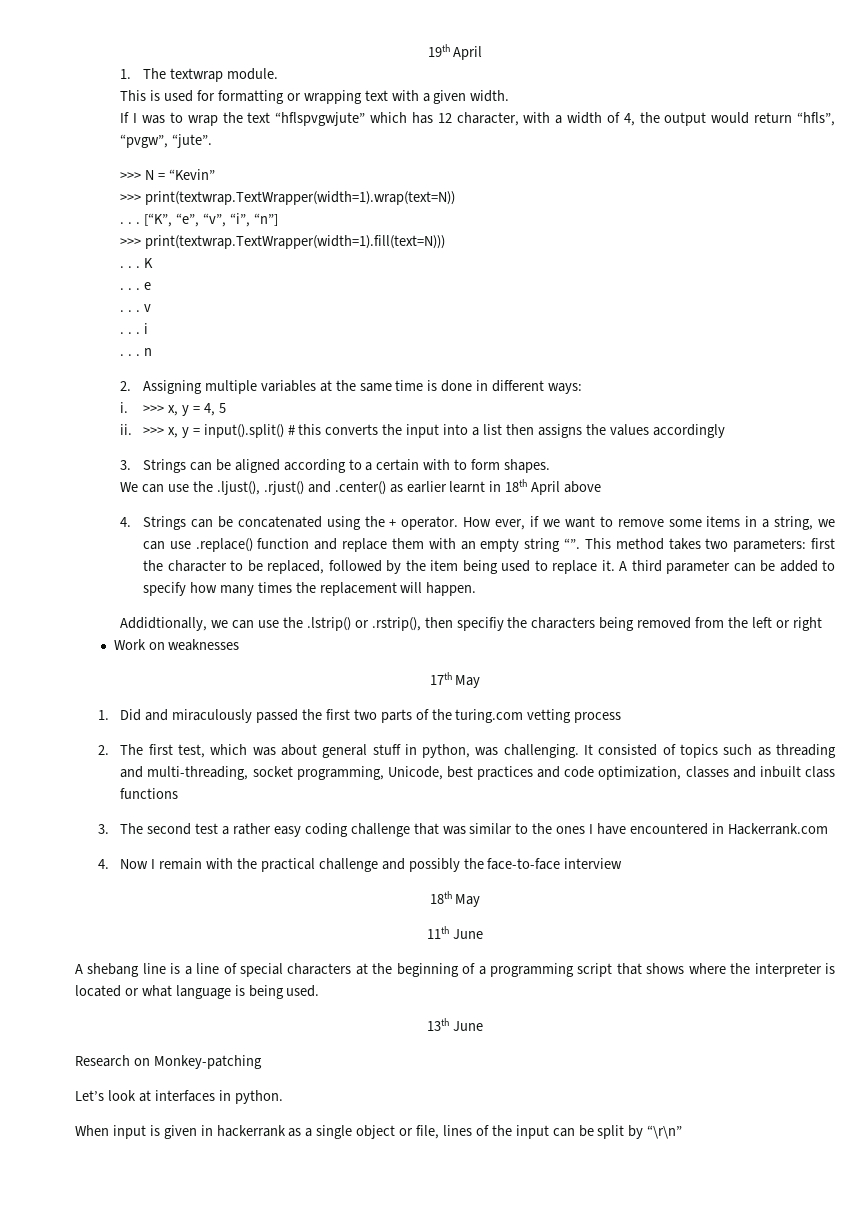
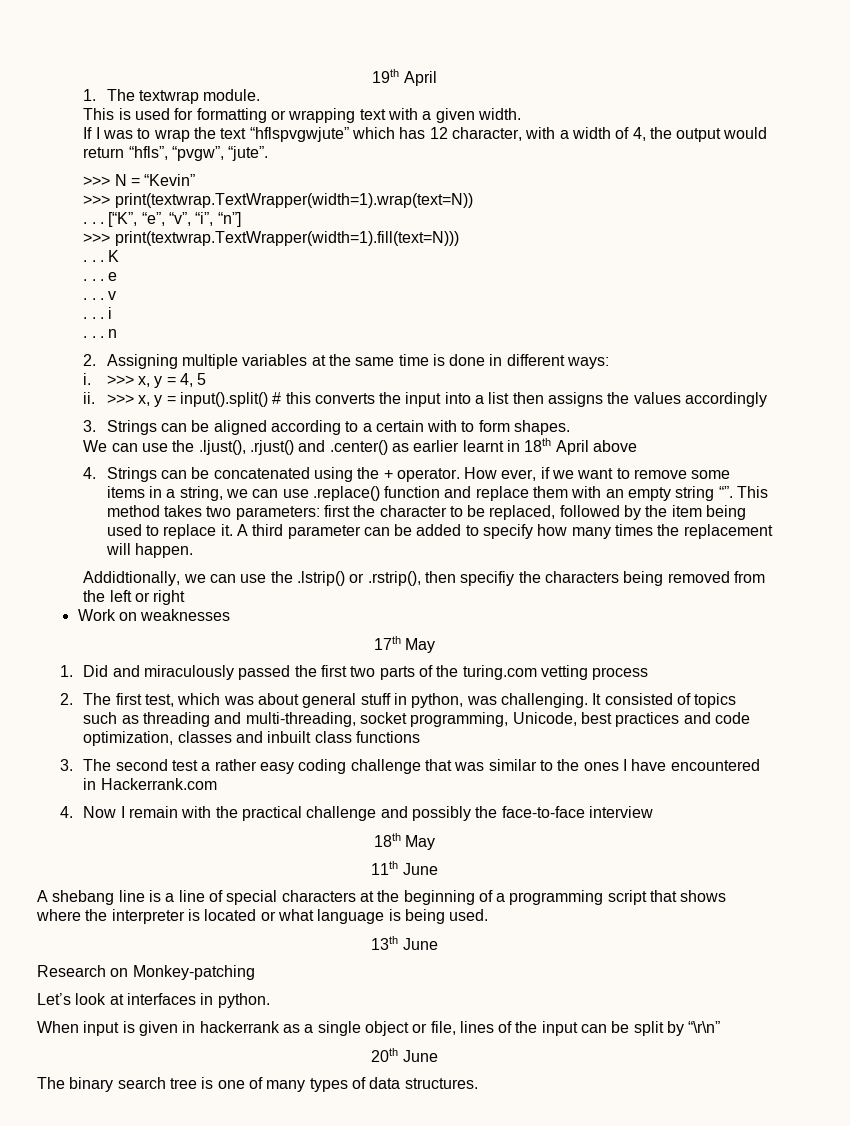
+ 20th June
+ The binary search tree is one of many types of data structures.

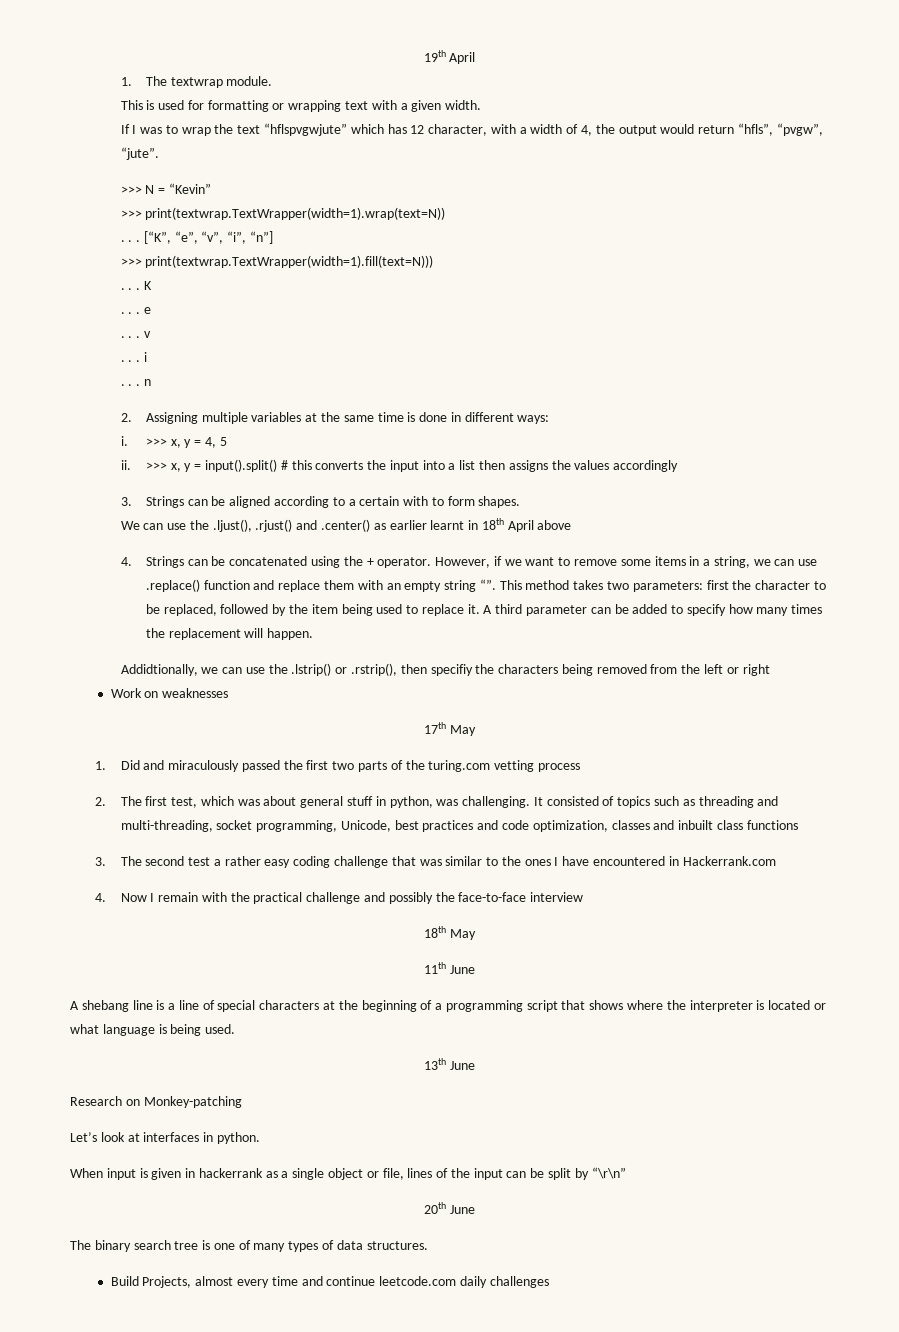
- How ever, if we want to remove some items in a string, we can use .replace() function and replace them with an empty string “”.
+ However, if we want to remove some items in a string, we can use .replace() function and replace them with an empty string “”.
+ Build Projects, almost every time and continue leetcode.com daily challenges

